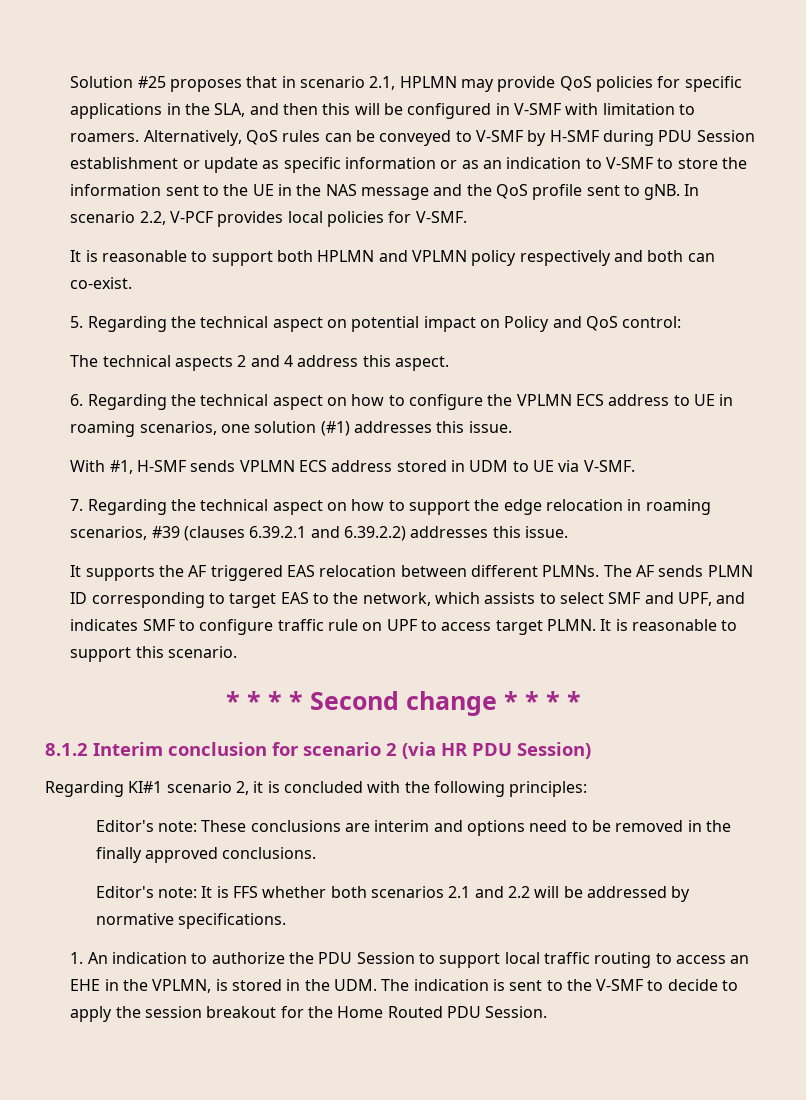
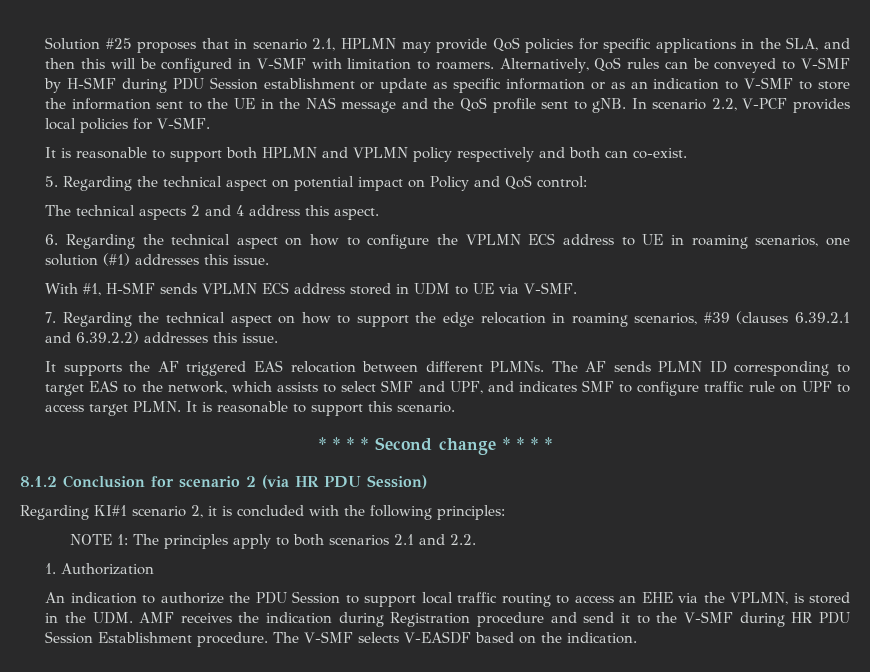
- 8.1.2 Interim conclusion for scenario 2 (via HR PDU Session)
+ 8.1.2 Conclusion for scenario 2 (via HR PDU Session)
- Editor's note: These conclusions are interim and options need to be removed in the finally approved conclusions.
- Editor's note: It is FFS whether both scenarios 2.1 and 2.2 will be addressed by normative specifications.
+ NOTE 1: The principles apply to both scenarios 2.1 and 2.2.
- 1. An indication to authorize the PDU Session to support local traffic routing to access an EHE in the VPLMN, is stored in the UDM. The indication is sent to the V-SMF to decide to apply the session breakout for the Home Routed PDU Session.
+ 1. Authorization
+ An indication to authorize the PDU Session to support local traffic routing to access an EHE via the VPLMN, is stored in the UDM. AMF receives the indication during Registration procedure and send it to the V-SMF during HR PDU Session Establishment procedure. The V-SMF selects V-EASDF based on the indication.

